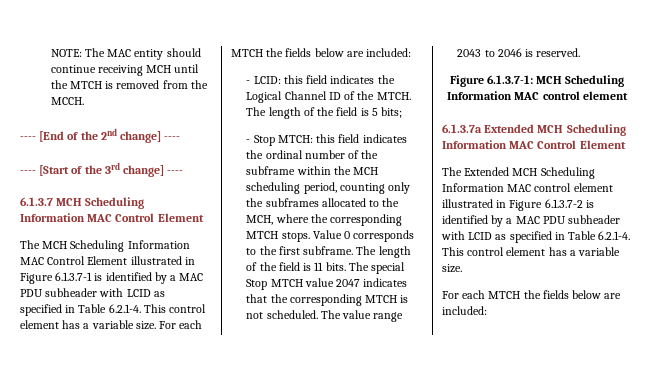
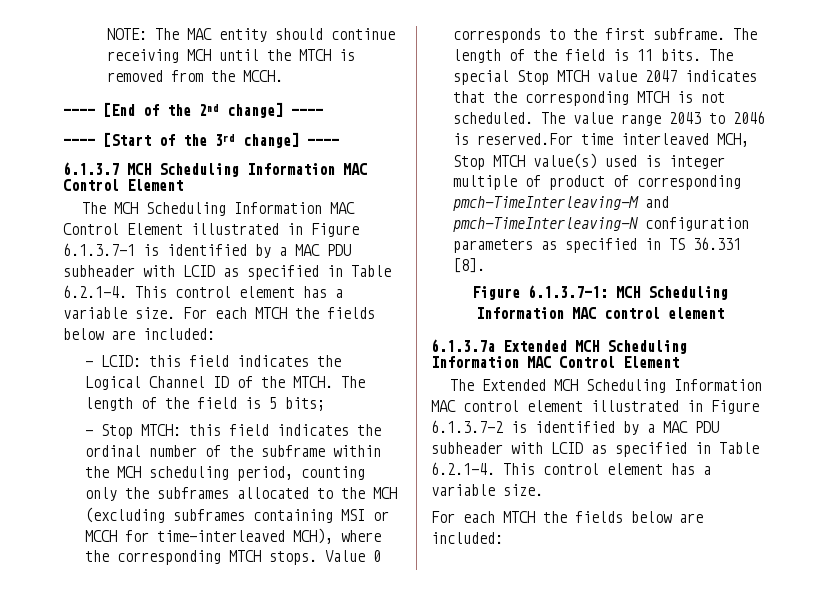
- - Stop MTCH: this field indicates the ordinal number of the subframe within the MCH scheduling period, counting only the subframes allocated to the MCH, where the corresponding MTCH stops.
+ - Stop MTCH: this field indicates the ordinal number of the subframe within the MCH scheduling period, counting only the subframes allocated to the MCH (excluding subframes containing MSI or MCCH for time-interleaved MCH), where the corresponding MTCH stops.
- The value range 2043 to 2046 is reserved.
+ The value range 2043 to 2046 is reserved.For time interleaved MCH, Stop MTCH value(s) used is integer multiple of product of corresponding pmch-TimeInterleaving-M and pmch-TimeInterleaving-N configuration parameters as specified in TS 36.331 [8].

